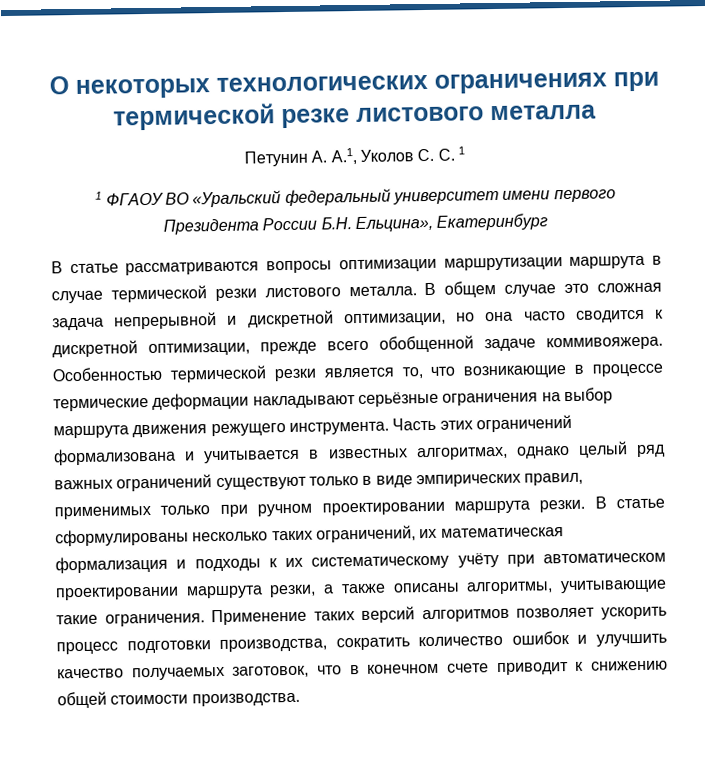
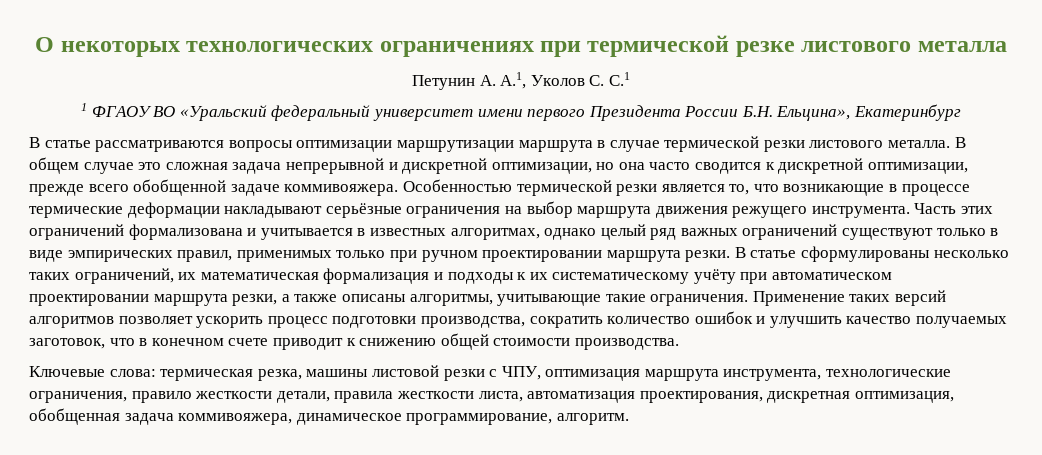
- Петунин А. А.1, Уколов С. С. 1
+ Петунин А. А.1, Уколов С. С.1
+ Ключевые слова: термическая резка, машины листовой резки с ЧПУ, оптимизация маршрута инструмента, технологические ограничения, правило жесткости детали, правила жесткости листа, автоматизация проектирования, дискретная оптимизация, обобщенная задача коммивояжера, динамическое программирование, алгоритм.

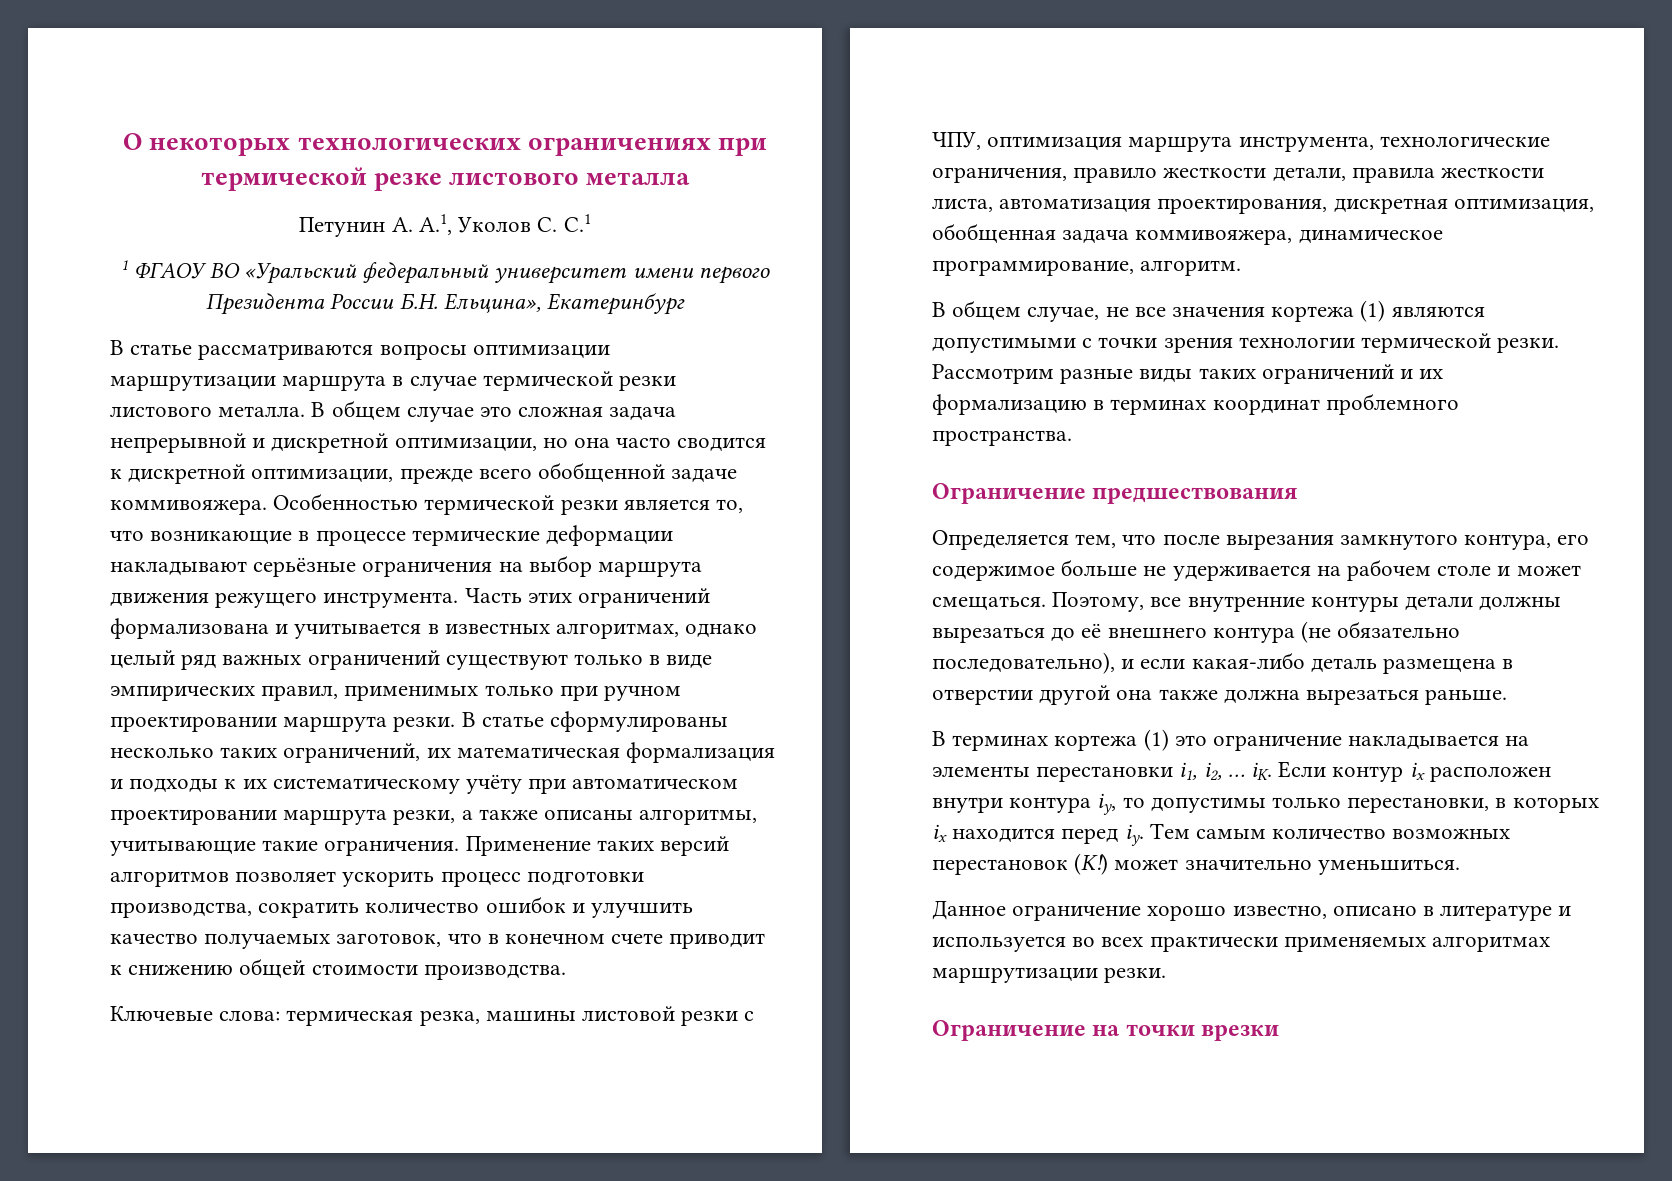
+ В общем случае, не все значения кортежа (1) являются допустимыми с точки зрения технологии термической резки. Рассмотрим разные виды таких ограничений и их формализацию в терминах координат проблемного пространства.
+ Ограничение предшествования
+ Определяется тем, что после вырезания замкнутого контура, его содержимое больше не удерживается на рабочем столе и может смещаться. Поэтому, все внутренние контуры детали должны вырезаться до её внешнего контура (не обязательно последовательно), и если какая-либо деталь размещена в отверстии другой она также должна вырезаться раньше.
+ В терминах кортежа (1) это ограничение накладывается на элементы перестановки i1, i2, … iK. Если контур ix расположен внутри контура iy, то допустимы только перестановки, в которых ix находится перед iy. Тем самым количество возможных перестановок (K!) может значительно уменьшиться.
+ Данное ограничение хорошо известно, описано в литературе и используется во всех практически применяемых алгоритмах маршрутизации резки.
+ Ограничение на точки врезки

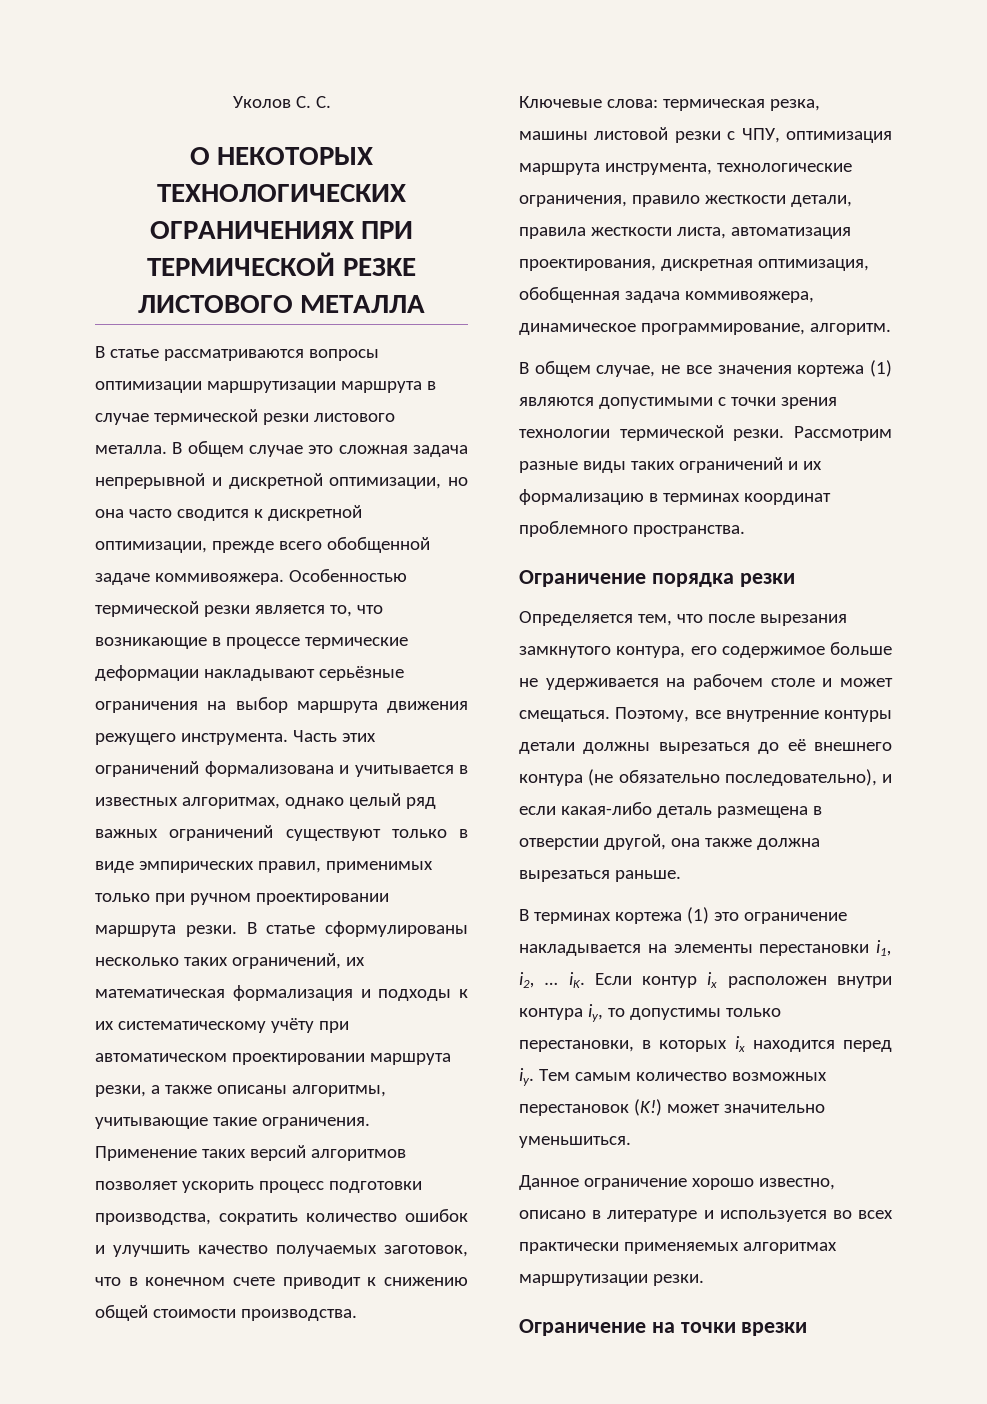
- О некоторых технологических ограничениях при термической резке листового металла
- Петунин А. А.1, Уколов С. С.1
- 1 ФГАОУ ВО «Уральский федеральный университет имени первого Президента России Б.Н. Ельцина», Екатеринбург
+ Уколов С. С.
+ О НЕКОТОРЫХ ТЕХНОЛОГИЧЕСКИХ ОГРАНИЧЕНИЯХ ПРИ ТЕРМИЧЕСКОЙ РЕЗКЕ ЛИСТОВОГО МЕТАЛЛА
- Ограничение предшествования
+ Ограничение порядка резки
- Поэтому, все внутренние контуры детали должны вырезаться до её внешнего контура (не обязательно последовательно), и если какая-либо деталь размещена в отверстии другой она также должна вырезаться раньше.
+ Поэтому, все внутренние контуры детали должны вырезаться до её внешнего контура (не обязательно последовательно), и если какая-либо деталь размещена в отверстии другой, она также должна вырезаться раньше.

